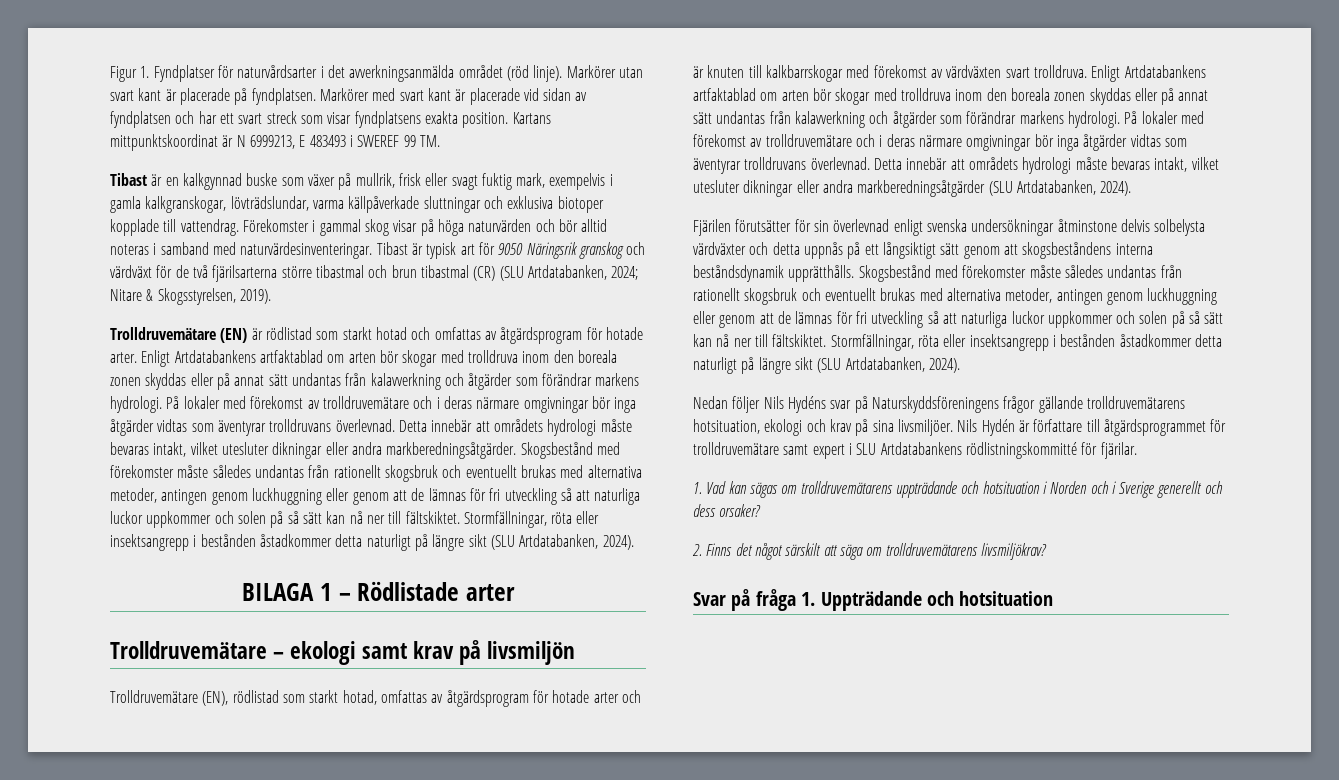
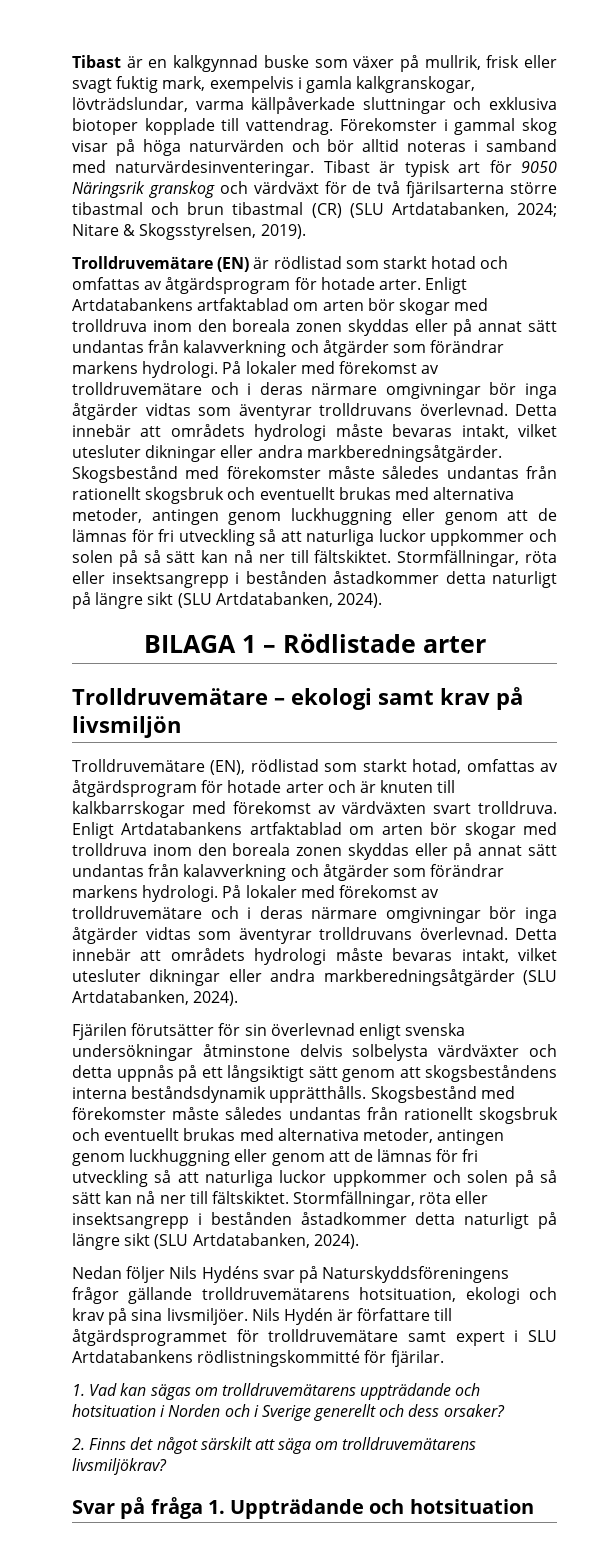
- Figur 1. Fyndplatser för naturvårdsarter i det avverkningsanmälda området (röd linje). Markörer utan svart kant är placerade på fyndplatsen. Markörer med svart kant är placerade vid sidan av fyndplatsen och har ett svart streck som visar fyndplatsens exakta position. Kartans mittpunktskoordinat är N 6999213, E 483493 i SWEREF 99 TM.

